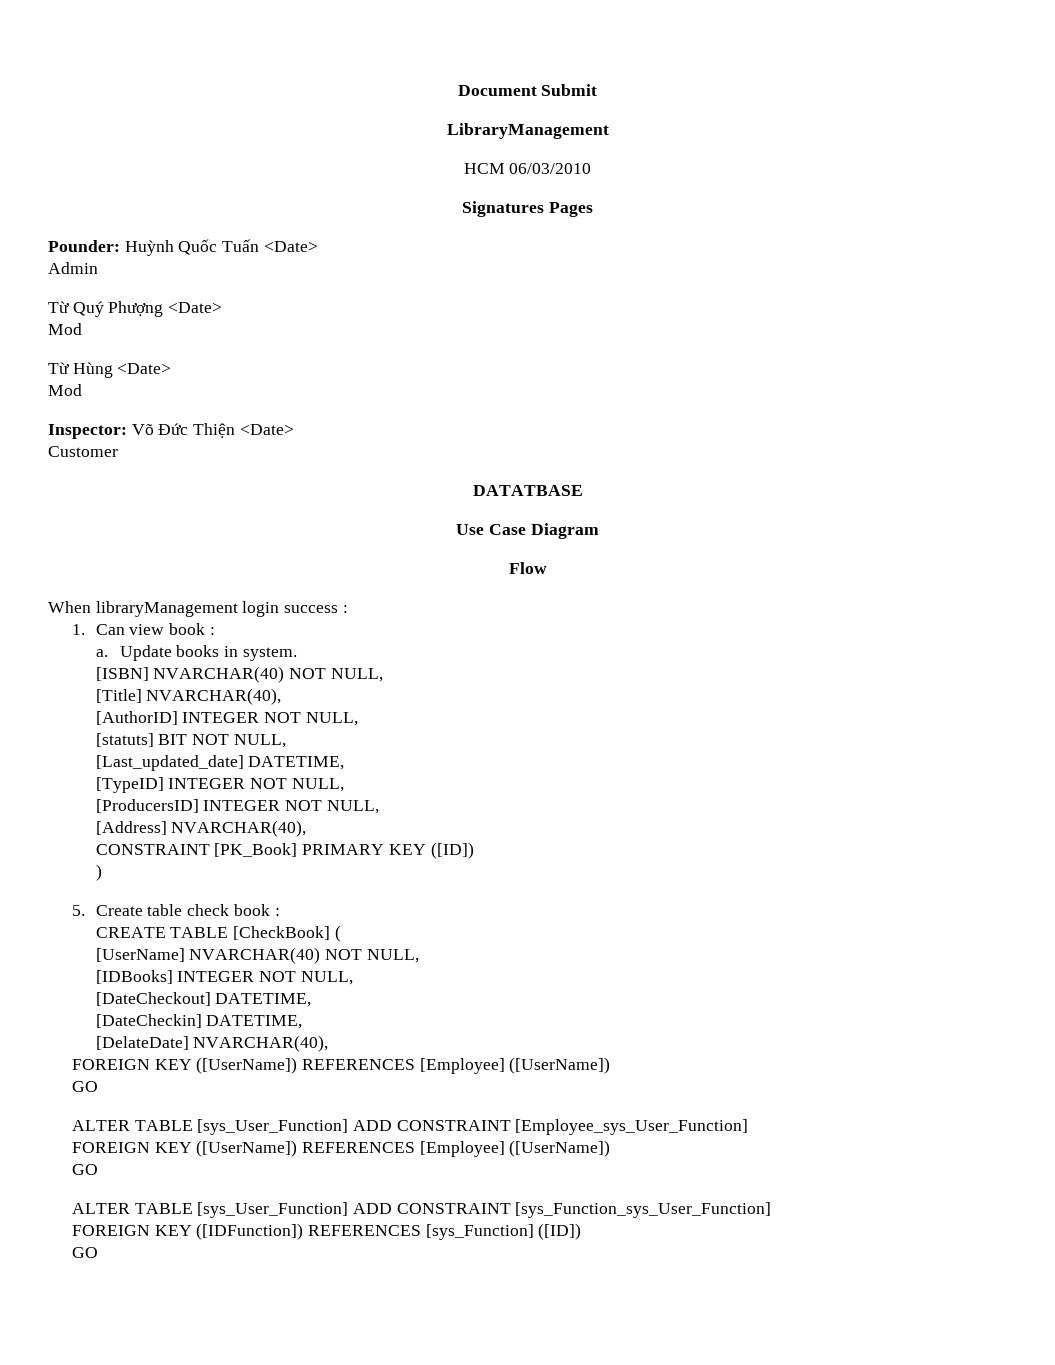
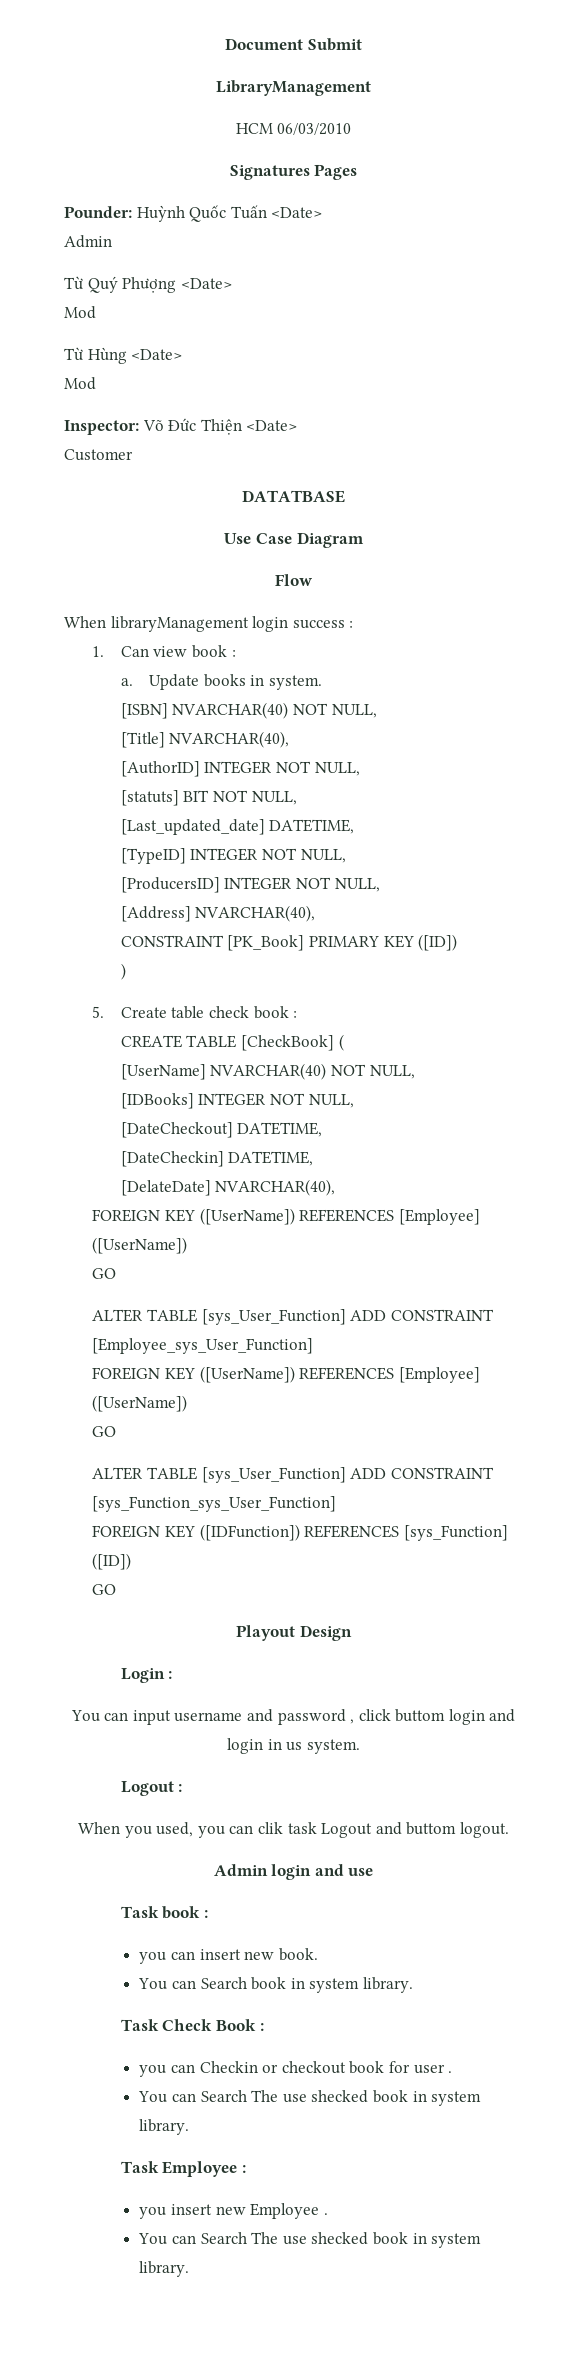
+ Playout Design
+ Login :
+ You can input username and password , click buttom login and login in us system.
+ Logout :
+ When you used, you can clik task Logout and buttom logout.
+ Admin login and use
+ Task book :
+ you can insert new book.
+ You can Search book in system library.
+ Task Check Book :
+ you can Checkin or checkout book for user .
+ You can Search The use shecked book in system library.
+ Task Employee :
+ you insert new Employee .
+ You can Search The use shecked book in system library.

